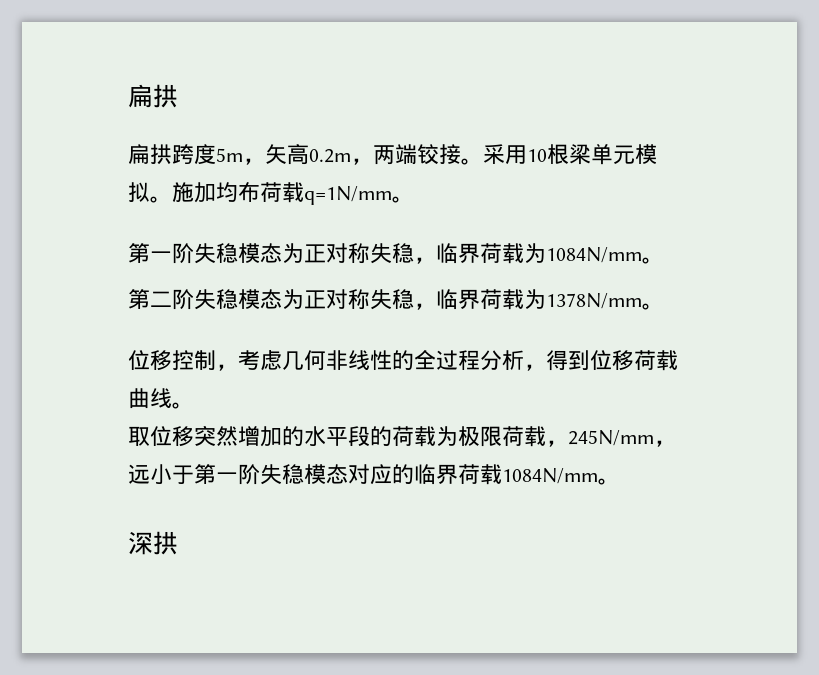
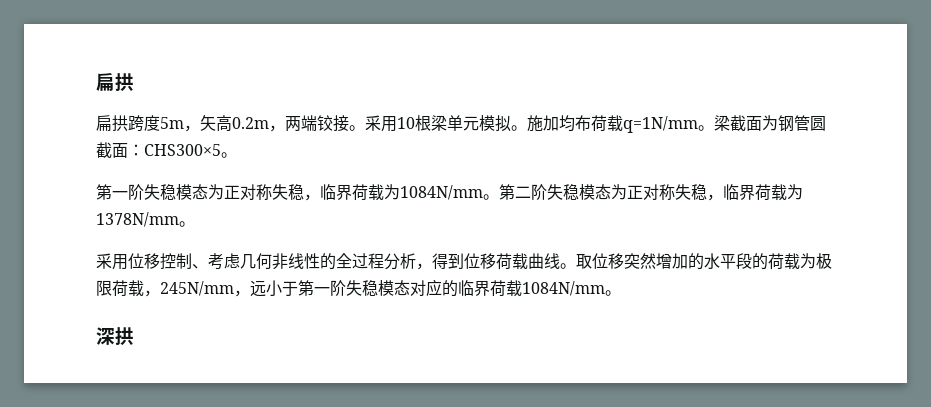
+ 梁截面为钢管圆截面：CHS300×5。
- 第一阶失稳模态为正对称失稳，临界荷载为1084N/mm。
- 第二阶失稳模态为正对称失稳，临界荷载为1378N/mm。
+ 第一阶失稳模态为正对称失稳，临界荷载为1084N/mm。第二阶失稳模态为正对称失稳，临界荷载为1378N/mm。
- 位移控制，考虑几何非线性的全过程分析，得到位移荷载曲线。
- 取位移突然增加的水平段的荷载为极限荷载，245N/mm，远小于第一阶失稳模态对应的临界荷载1084N/mm。
+ 采用位移控制、考虑几何非线性的全过程分析，得到位移荷载曲线。取位移突然增加的水平段的荷载为极限荷载，245N/mm，远小于第一阶失稳模态对应的临界荷载1084N/mm。

